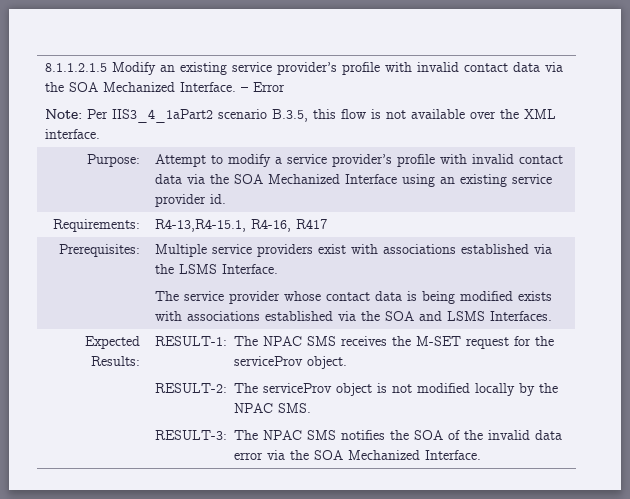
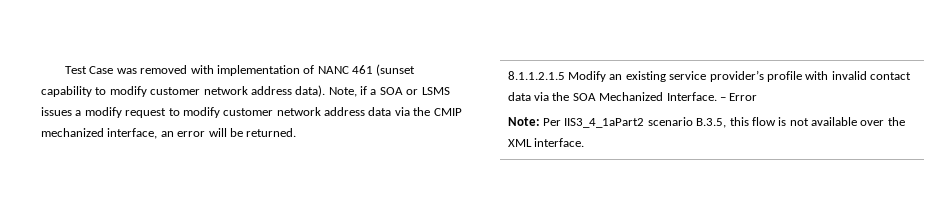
+ Test Case was removed with implementation of NANC 461 (sunset capability to modify customer network address data). Note, if a SOA or LSMS issues a modify request to modify customer network address data via the CMIP mechanized interface, an error will be returned.
- Purpose: | Attempt to modify a service provider’s profile with invalid contact data via the SOA Mechanized Interface using an existing service provider id.
- Requirements: | R4-13,R4-15.1, R4-16, R417
- Prerequisites: | Multiple service providers exist with associations established via the LSMS Interface.
- The service provider whose contact data is being modified exists with associations established via the SOA and LSMS Interfaces.
- Expected Results: | RESULT-1: The NPAC SMS receives the M-SET request for the serviceProv object.
- RESULT-2: The serviceProv object is not modified locally by the NPAC SMS.
- RESULT-3: The NPAC SMS notifies the SOA of the invalid data error via the SOA Mechanized Interface.

